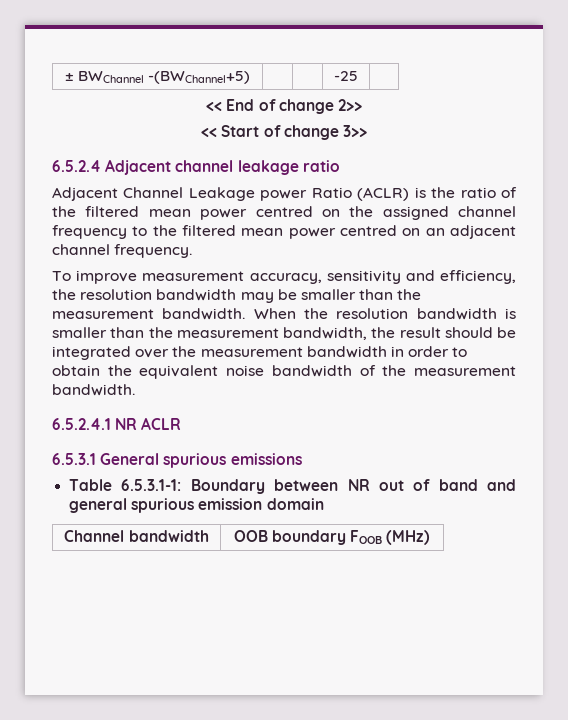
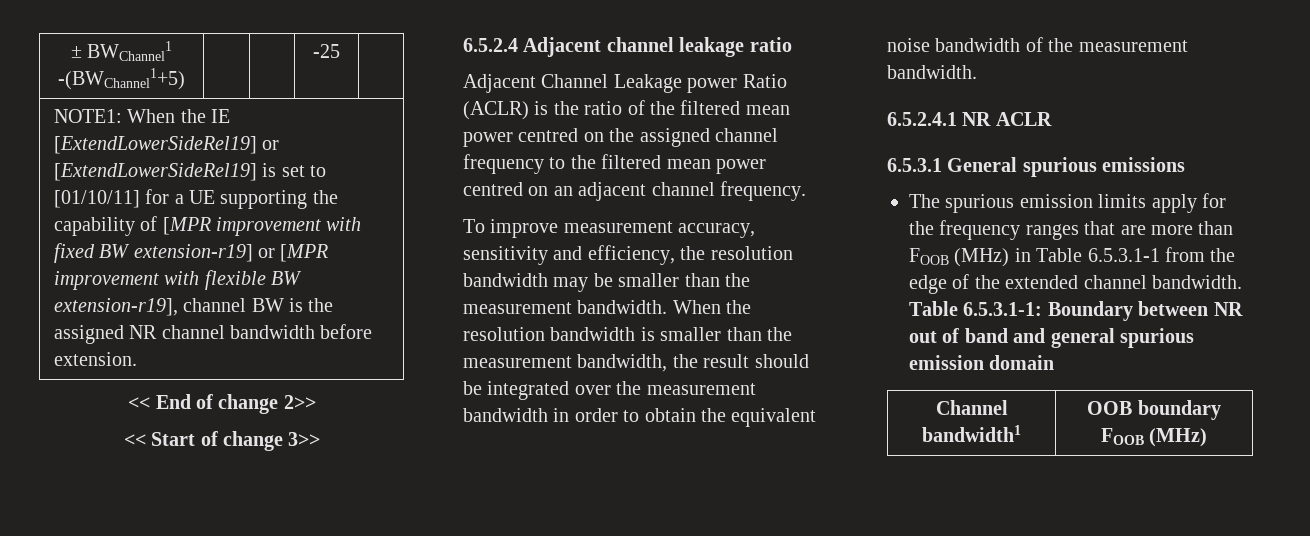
- ± BWChannel -(BWChannel+5) | | | -25 |
+ ± BWChannel1 -(BWChannel1+5) | | | -25 |
+ NOTE1: When the IE [ExtendLowerSideRel19] or [ExtendLowerSideRel19] is set to [01/10/11] for a UE supporting the capability of [MPR improvement with fixed BW extension-r19] or [MPR improvement with flexible BW extension-r19], channel BW is the assigned NR channel bandwidth before extension.
+ The spurious emission limits apply for the frequency ranges that are more than FOOB (MHz) in Table 6.5.3.1-1 from the edge of the extended channel bandwidth.
- Channel bandwidth | OOB boundary FOOB (MHz)
+ Channel bandwidth1 | OOB boundary FOOB (MHz)

